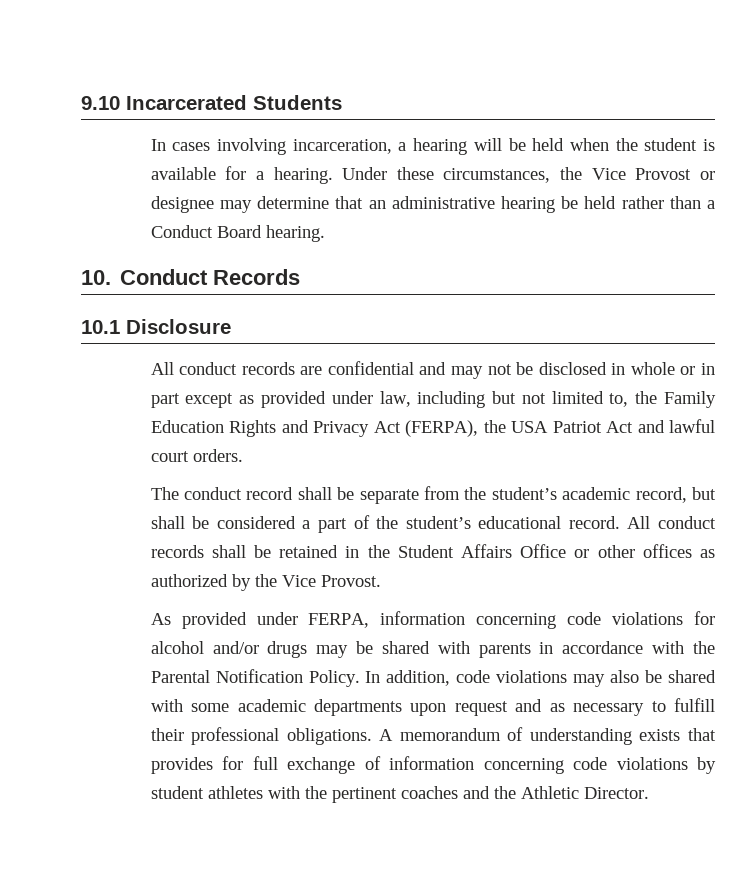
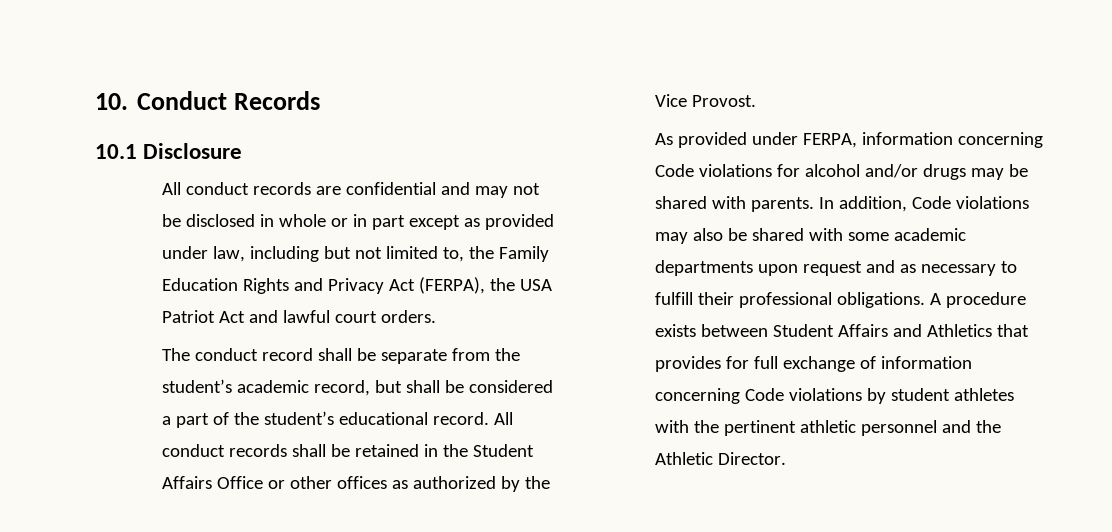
- 9.10 Incarcerated Students
- In cases involving incarceration, a hearing will be held when the student is available for a hearing. Under these circumstances, the Vice Provost or designee may determine that an administrative hearing be held rather than a Conduct Board hearing.
- As provided under FERPA, information concerning code violations for alcohol and/or drugs may be shared with parents in accordance with the Parental Notification Policy.
+ As provided under FERPA, information concerning Code violations for alcohol and/or drugs may be shared with parents.
- In addition, code violations may also be shared with some academic departments upon request and as necessary to fulfill their professional obligations.
+ In addition, Code violations may also be shared with some academic departments upon request and as necessary to fulfill their professional obligations.
- A memorandum of understanding exists that provides for full exchange of information concerning code violations by student athletes with the pertinent coaches and the Athletic Director.
+ A procedure exists between Student Affairs and Athletics that provides for full exchange of information concerning Code violations by student athletes with the pertinent athletic personnel and the Athletic Director.

